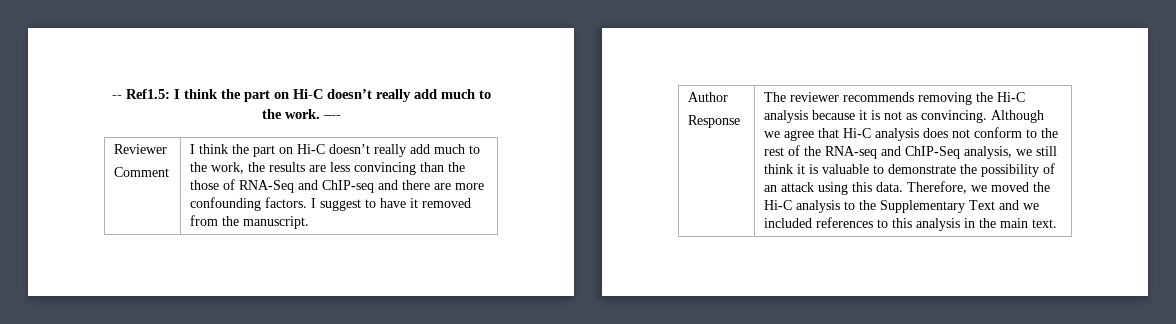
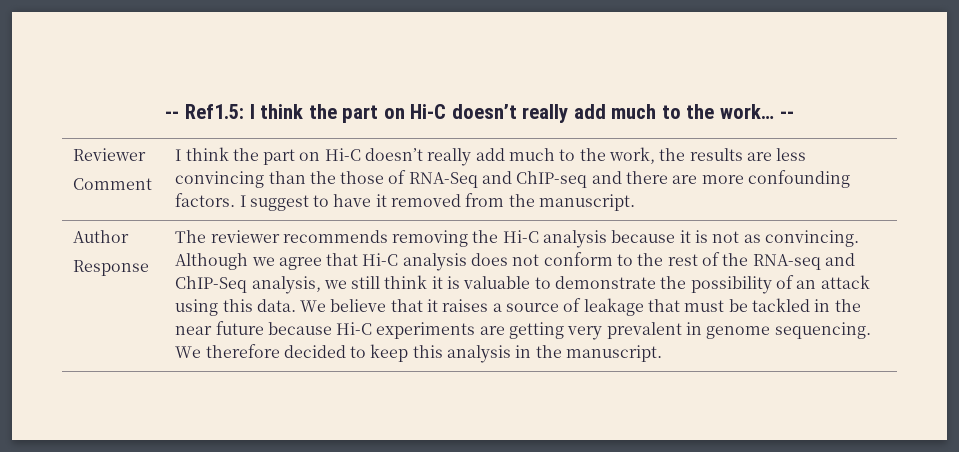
- -- Ref1.5: I think the part on Hi-C doesn’t really add much to the work. –--
+ -- Ref1.5: I think the part on Hi-C doesn’t really add much to the work… --
- Therefore, we moved the Hi-C analysis to the Supplementary Text and we included references to this analysis in the main text.
+ We believe that it raises a source of leakage that must be tackled in the near future because Hi-C experiments are getting very prevalent in genome sequencing. We therefore decided to keep this analysis in the manuscript.

